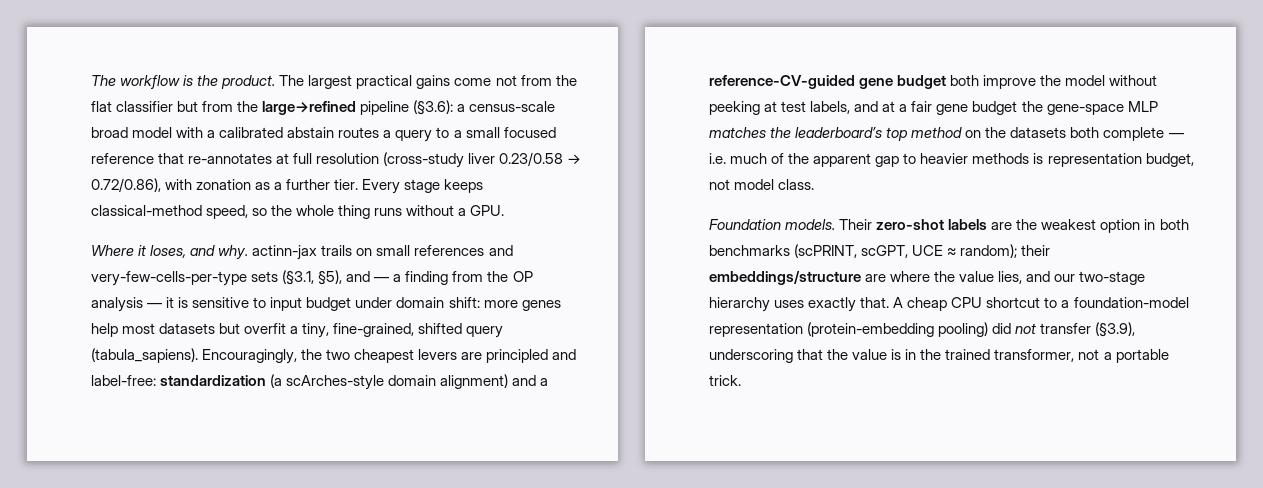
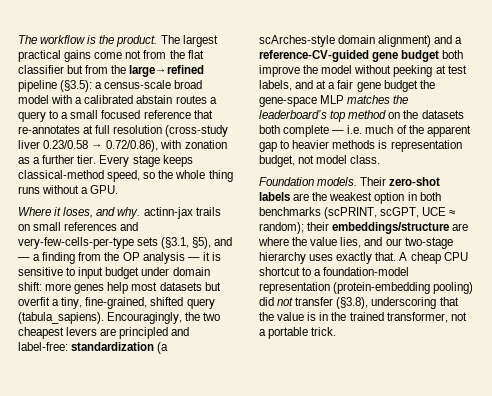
- The largest practical gains come not from the flat classifier but from the large→refined pipeline (§3.6): a census-scale broad model with a calibrated abstain routes a query to a small focused reference that re-annotates at full resolution (cross-study liver 0.23/0.58 → 0.72/0.86), with zonation as a further tier.
+ The largest practical gains come not from the flat classifier but from the large→refined pipeline (§3.5): a census-scale broad model with a calibrated abstain routes a query to a small focused reference that re-annotates at full resolution (cross-study liver 0.23/0.58 → 0.72/0.86), with zonation as a further tier.
- A cheap CPU shortcut to a foundation-model representation (protein-embedding pooling) did not transfer (§3.9), underscoring that the value is in the trained transformer, not a portable trick.
+ A cheap CPU shortcut to a foundation-model representation (protein-embedding pooling) did not transfer (§3.8), underscoring that the value is in the trained transformer, not a portable trick.

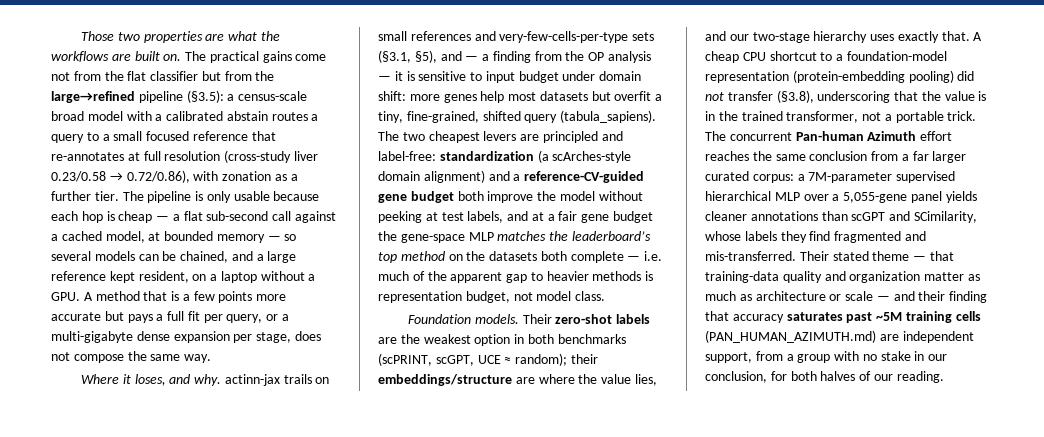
- The workflow is the product. The largest practical gains come not from the flat classifier but from the large→refined pipeline (§3.5): a census-scale broad model with a calibrated abstain routes a query to a small focused reference that re-annotates at full resolution (cross-study liver 0.23/0.58 → 0.72/0.86), with zonation as a further tier.
+ Those two properties are what the workflows are built on. The practical gains come not from the flat classifier but from the large→refined pipeline (§3.5): a census-scale broad model with a calibrated abstain routes a query to a small focused reference that re-annotates at full resolution (cross-study liver 0.23/0.58 → 0.72/0.86), with zonation as a further tier.
- Every stage keeps classical-method speed, so the whole thing runs without a GPU.
+ The pipeline is only usable because each hop is cheap — a flat sub-second call against a cached model, at bounded memory — so several models can be chained, and a large reference kept resident, on a laptop without a GPU. A method that is a few points more accurate but pays a full fit per query, or a multi-gigabyte dense expansion per stage, does not compose the same way.
- Encouragingly, the two cheapest levers are principled and label-free:
+ The two cheapest levers are principled and label-free:
+ The concurrent Pan-human Azimuth effort reaches the same conclusion from a far larger curated corpus: a 7M-parameter supervised hierarchical MLP over a 5,055-gene panel yields cleaner annotations than scGPT and SCimilarity, whose labels they find fragmented and mis-transferred. Their stated theme — that training-data quality and organization matter as much as architecture or scale — and their finding that accuracy saturates past ~5M training cells (PAN_HUMAN_AZIMUTH.md) are independent support, from a group with no stake in our conclusion, for both halves of our reading.

